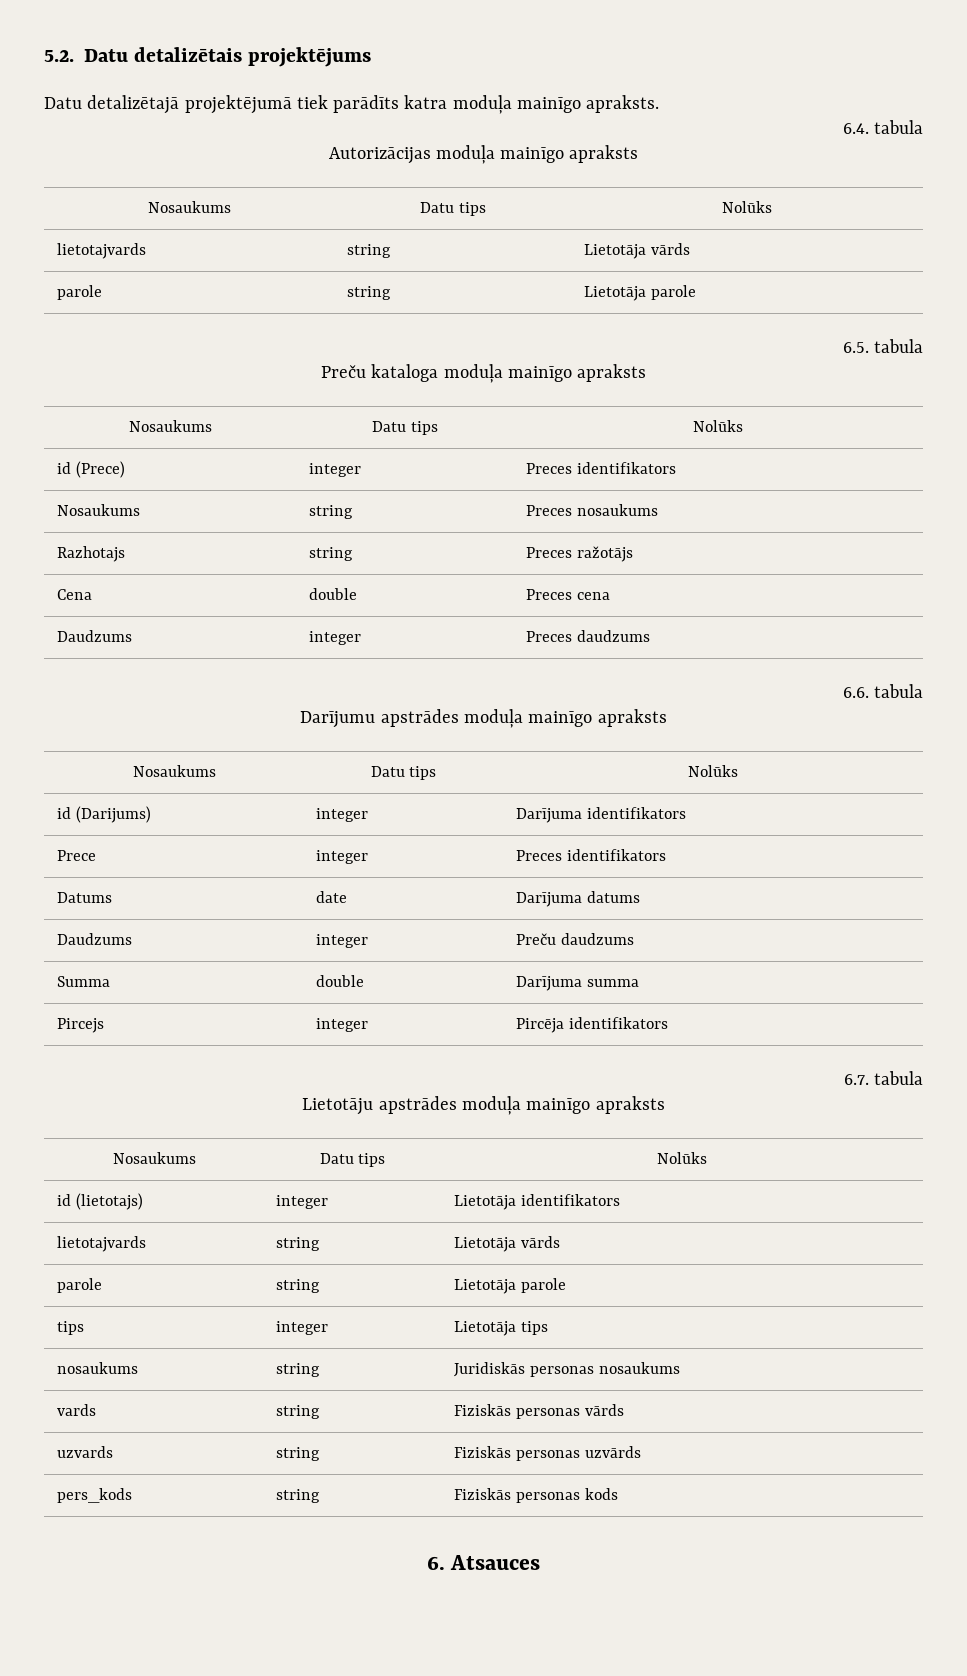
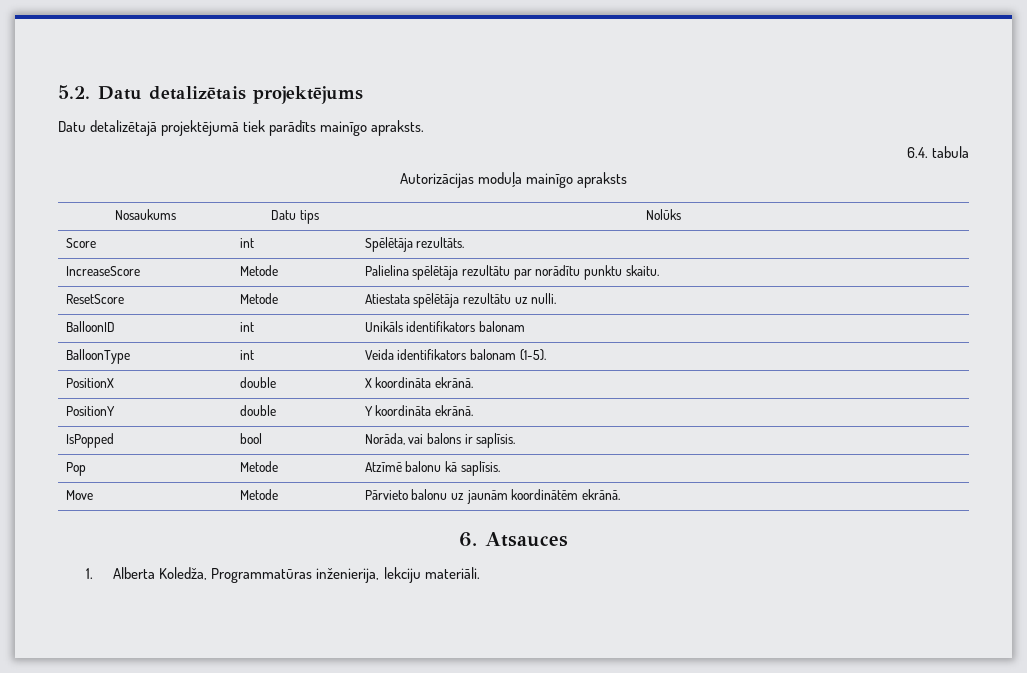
- Datu detalizētajā projektējumā tiek parādīts katra moduļa mainīgo apraksts.
+ Datu detalizētajā projektējumā tiek parādīts mainīgo apraksts.
  Autorizācijas moduļa mainīgo apraksts
  Nosaukums | Datu tips | Nolūks
- lietotajvards | string | Lietotāja vārds
- parole | string | Lietotāja parole
- 6.5. tabula
- Preču kataloga moduļa mainīgo apraksts
- Nosaukums | Datu tips | Nolūks
- id (Prece) | integer | Preces identifikators
- Nosaukums | string | Preces nosaukums
- Razhotajs | string | Preces ražotājs
- Cena | double | Preces cena
- Daudzums | integer | Preces daudzums
- 6.6. tabula
- Darījumu apstrādes moduļa mainīgo apraksts
- Nosaukums | Datu tips | Nolūks
- id (Darijums) | integer | Darījuma identifikators
- Prece | integer | Preces identifikators
- Datums | date | Darījuma datums
- Daudzums | integer | Preču daudzums
- Summa | double | Darījuma summa
- Pircejs | integer | Pircēja identifikators
- 6.7. tabula
- Lietotāju apstrādes moduļa mainīgo apraksts
- Nosaukums | Datu tips | Nolūks
- id (lietotajs) | integer | Lietotāja identifikators
- lietotajvards | string | Lietotāja vārds
- parole | string | Lietotāja parole
- tips | integer | Lietotāja tips
- nosaukums | string | Juridiskās personas nosaukums
- vards | string | Fiziskās personas vārds
- uzvards | string | Fiziskās personas uzvārds
- pers_kods | string | Fiziskās personas kods
+ Score | int | Spēlētāja rezultāts.
+ IncreaseScore | Metode | Palielina spēlētāja rezultātu par norādītu punktu skaitu.
+ ResetScore | Metode | Atiestata spēlētāja rezultātu uz nulli.
+ BalloonID | int | Unikāls identifikators balonam
+ BalloonType | int | Veida identifikators balonam (1-5).
+ PositionX | double | X koordināta ekrānā.
+ PositionY | double | Y koordināta ekrānā.
+ IsPopped | bool | Norāda, vai balons ir saplīsis.
+ Pop | Metode | Atzīmē balonu kā saplīsis.
+ Move | Metode | Pārvieto balonu uz jaunām koordinātēm ekrānā.
  6. Atsauces
+ 1. Alberta Koledža, Programmatūras inženierija, lekciju materiāli.

